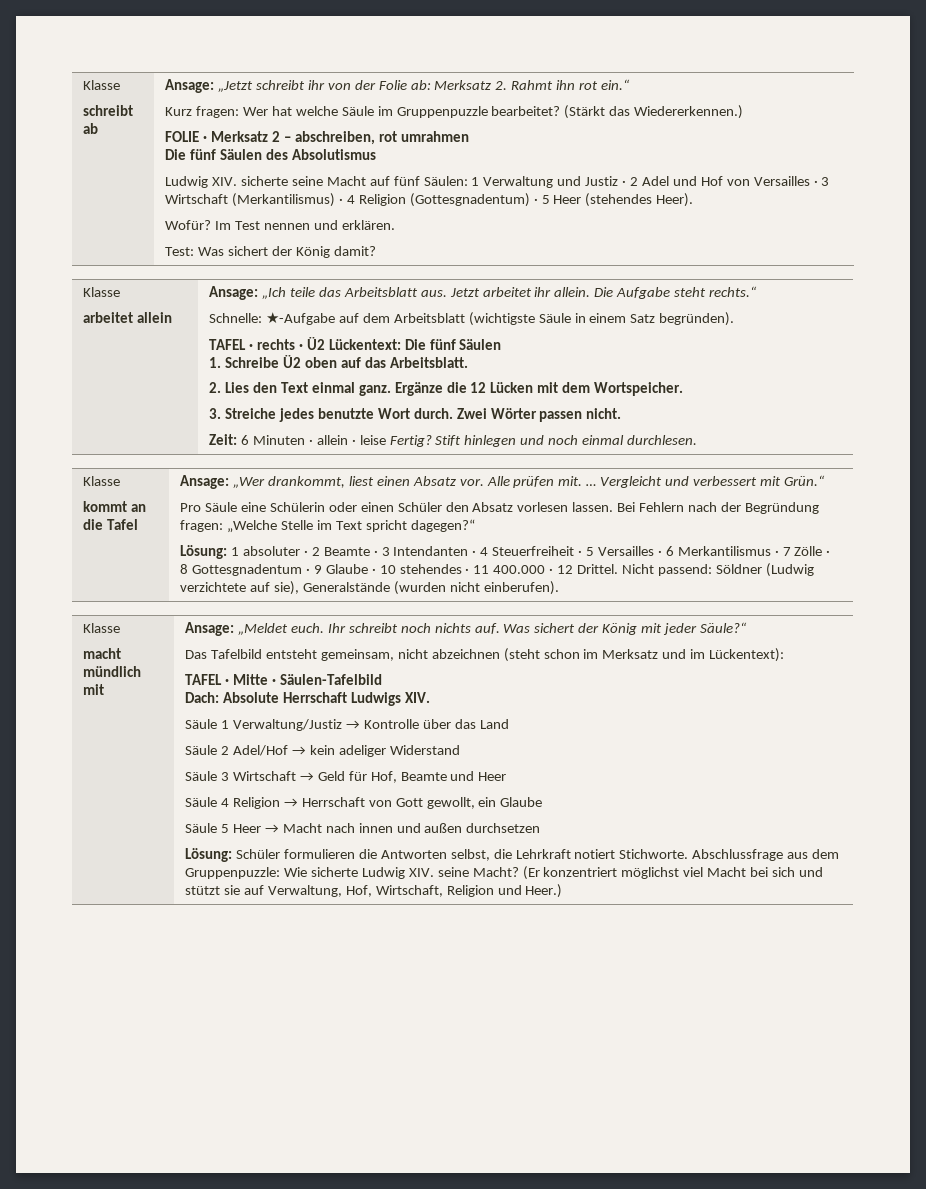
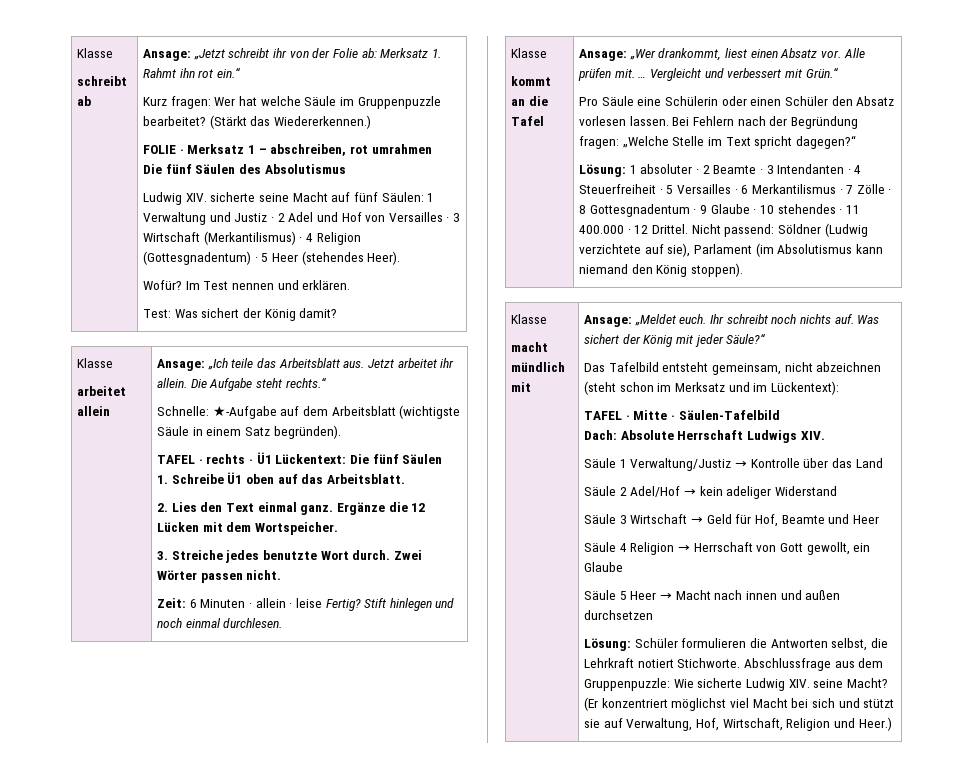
- Ansage: „Jetzt schreibt ihr von der Folie ab: Merksatz 2. Rahmt ihn rot ein.“
+ Ansage: „Jetzt schreibt ihr von der Folie ab: Merksatz 1. Rahmt ihn rot ein.“
- FOLIE · Merksatz 2 – abschreiben, rot umrahmen
+ FOLIE · Merksatz 1 – abschreiben, rot umrahmen
- TAFEL · rechts · Ü2 Lückentext: Die fünf Säulen
+ TAFEL · rechts · Ü1 Lückentext: Die fünf Säulen
- 1. Schreibe Ü2 oben auf das Arbeitsblatt.
+ 1. Schreibe Ü1 oben auf das Arbeitsblatt.
- Nicht passend: Söldner (Ludwig verzichtete auf sie), Generalstände (wurden nicht einberufen).
+ Nicht passend: Söldner (Ludwig verzichtete auf sie), Parlament (im Absolutismus kann niemand den König stoppen).

